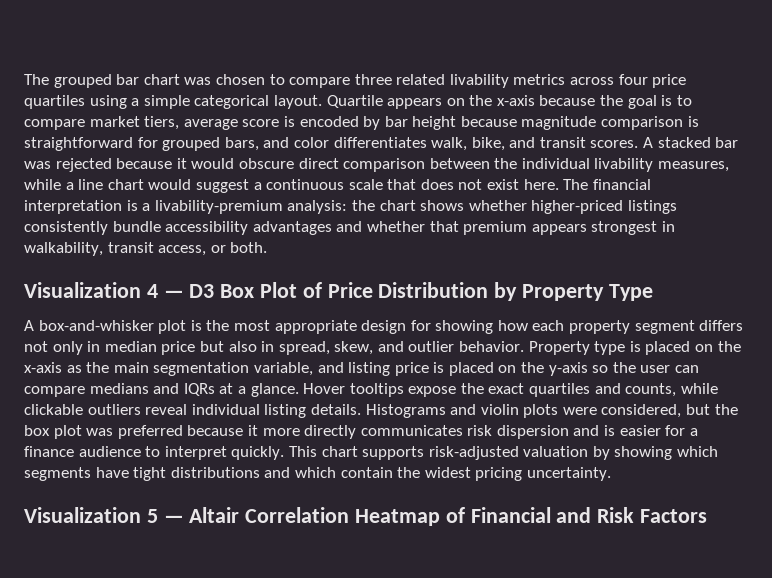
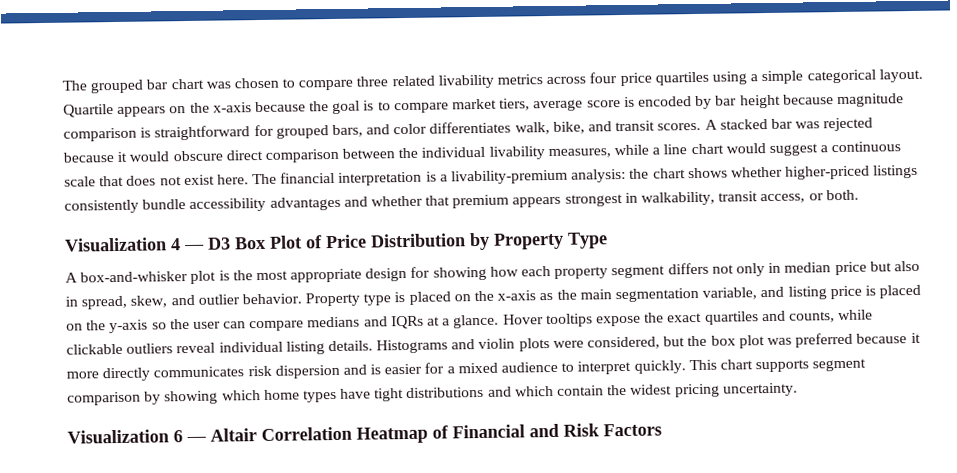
- Histograms and violin plots were considered, but the box plot was preferred because it more directly communicates risk dispersion and is easier for a finance audience to interpret quickly.
+ Histograms and violin plots were considered, but the box plot was preferred because it more directly communicates risk dispersion and is easier for a mixed audience to interpret quickly.
- This chart supports risk-adjusted valuation by showing which segments have tight distributions and which contain the widest pricing uncertainty.
+ This chart supports segment comparison by showing which home types have tight distributions and which contain the widest pricing uncertainty.
- Visualization 5 — Altair Correlation Heatmap of Financial and Risk Factors
+ Visualization 6 — Altair Correlation Heatmap of Financial and Risk Factors

